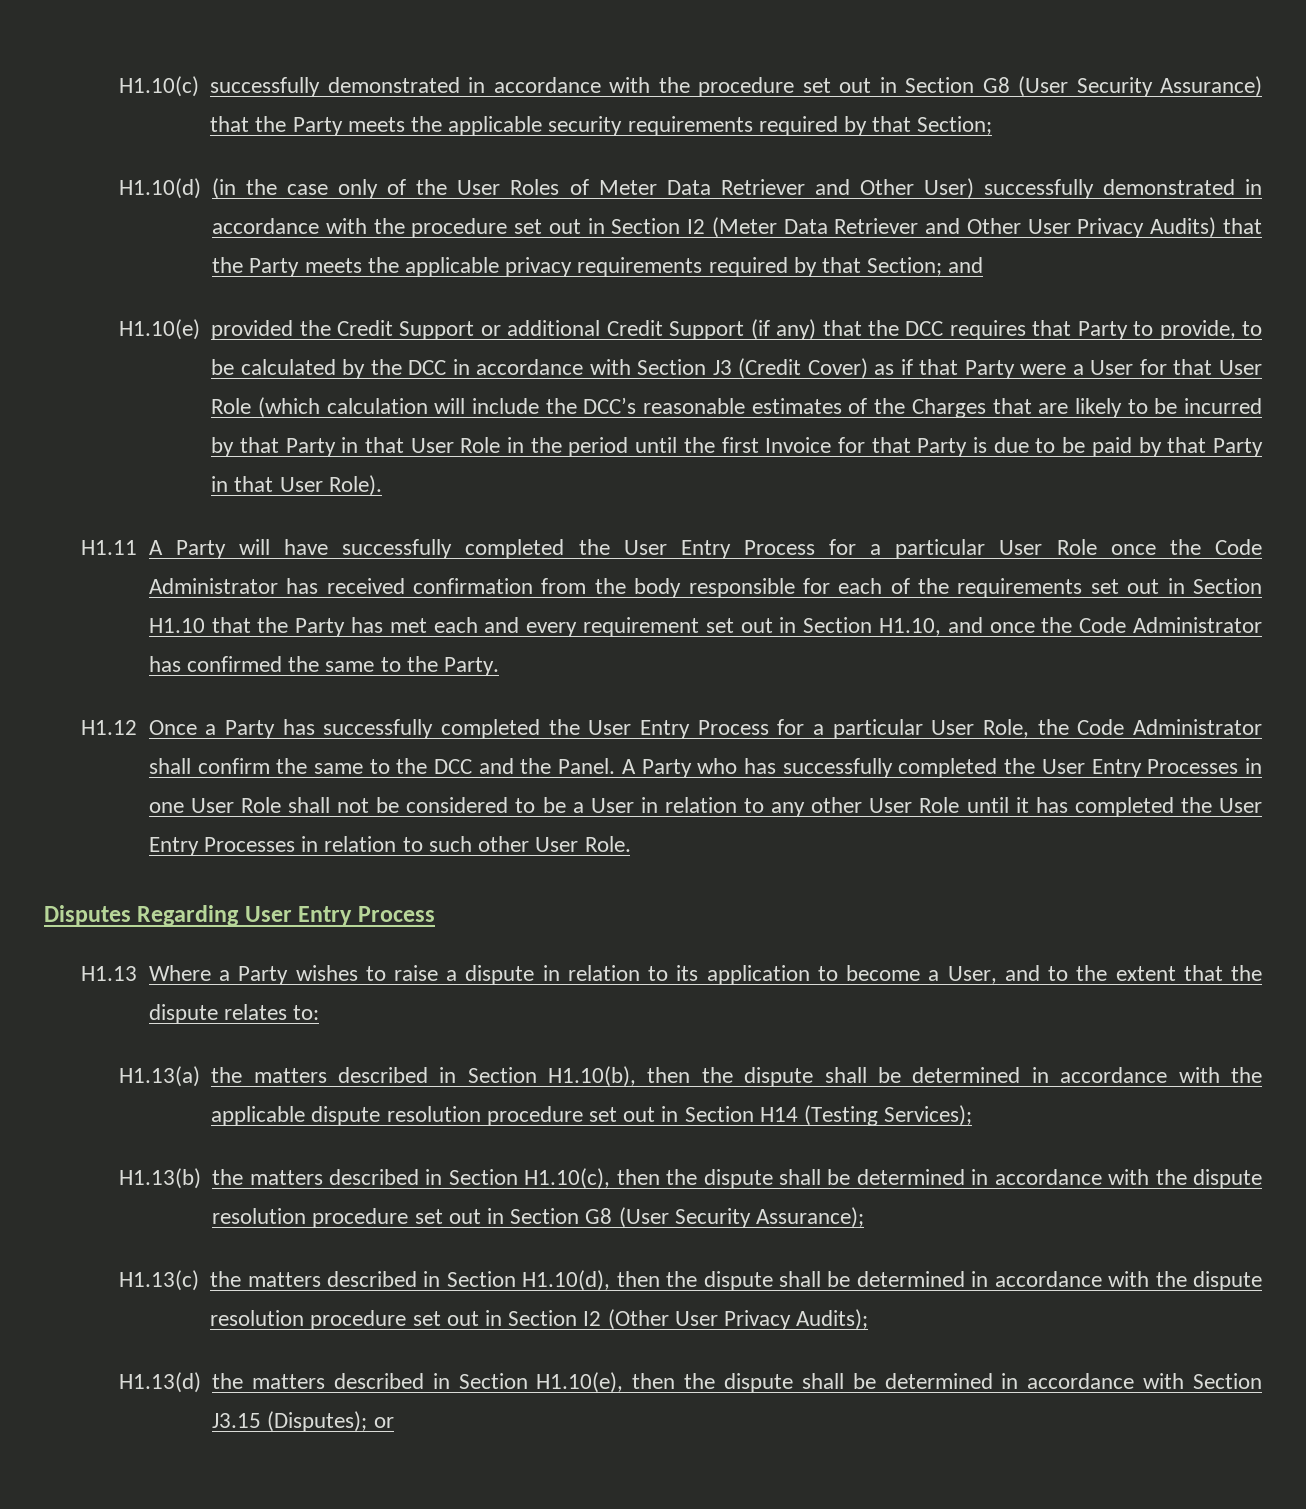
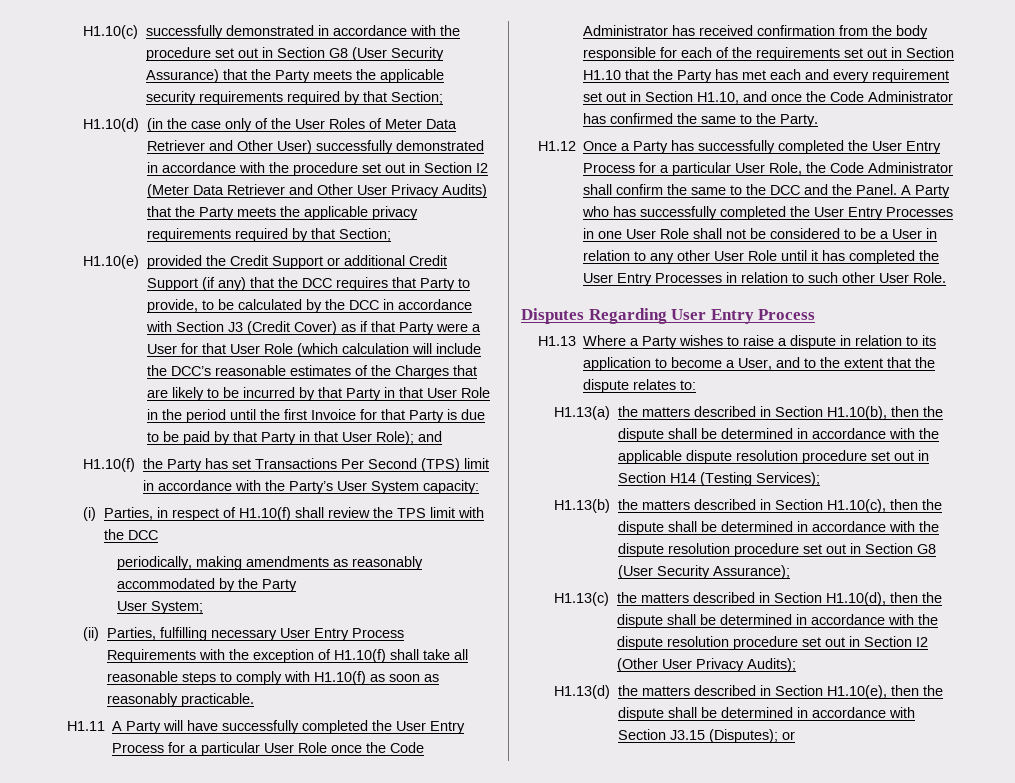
- H1.10(d) (in the case only of the User Roles of Meter Data Retriever and Other User) successfully demonstrated in accordance with the procedure set out in Section I2 (Meter Data Retriever and Other User Privacy Audits) that the Party meets the applicable privacy requirements required by that Section; and
+ H1.10(d) (in the case only of the User Roles of Meter Data Retriever and Other User) successfully demonstrated in accordance with the procedure set out in Section I2 (Meter Data Retriever and Other User Privacy Audits) that the Party meets the applicable privacy requirements required by that Section;
- H1.10(e) provided the Credit Support or additional Credit Support (if any) that the DCC requires that Party to provide, to be calculated by the DCC in accordance with Section J3 (Credit Cover) as if that Party were a User for that User Role (which calculation will include the DCC’s reasonable estimates of the Charges that are likely to be incurred by that Party in that User Role in the period until the first Invoice for that Party is due to be paid by that Party in that User Role).
+ H1.10(e) provided the Credit Support or additional Credit Support (if any) that the DCC requires that Party to provide, to be calculated by the DCC in accordance with Section J3 (Credit Cover) as if that Party were a User for that User Role (which calculation will include the DCC’s reasonable estimates of the Charges that are likely to be incurred by that Party in that User Role in the period until the first Invoice for that Party is due to be paid by that Party in that User Role); and
+ H1.10(f) the Party has set Transactions Per Second (TPS) limit in accordance with the Party’s User System capacity:
+ (i) Parties, in respect of H1.10(f) shall review the TPS limit with the DCC
+ periodically, making amendments as reasonably accommodated by the Party
+ User System;
+ (ii) Parties, fulfilling necessary User Entry Process Requirements with the exception of H1.10(f) shall take all reasonable steps to comply with H1.10(f) as soon as reasonably practicable.

